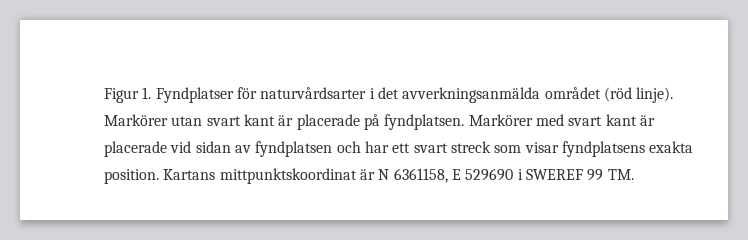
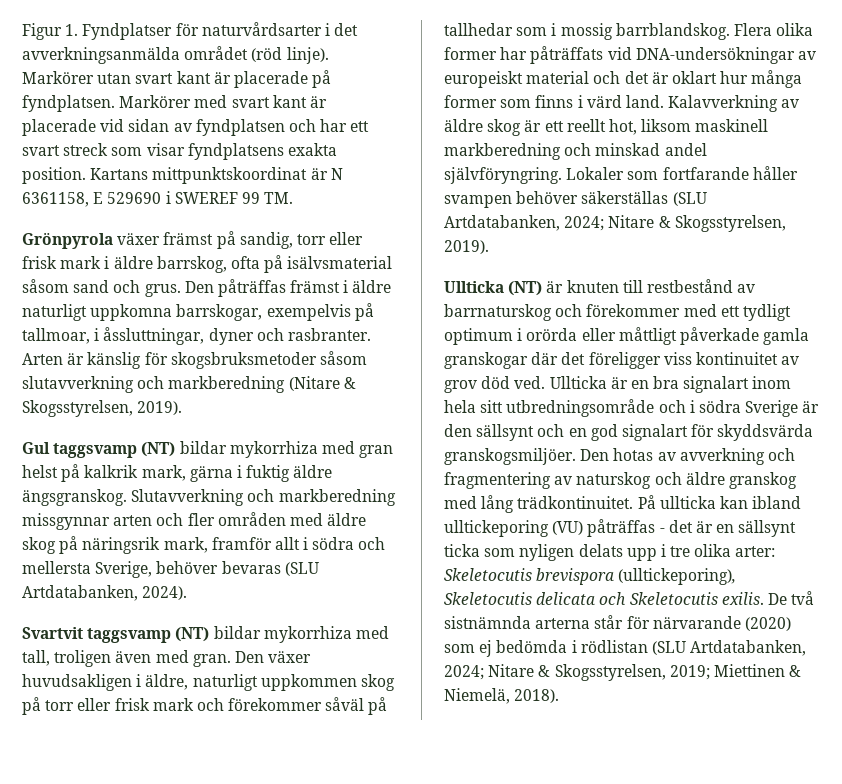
+ Grönpyrola växer främst på sandig, torr eller frisk mark i äldre barrskog, ofta på isälvsmaterial såsom sand och grus. Den påträffas främst i äldre naturligt uppkomna barrskogar, exempelvis på tallmoar, i åssluttningar, dyner och rasbranter. Arten är känslig för skogsbruksmetoder såsom slutavverkning och markberedning (Nitare & Skogsstyrelsen, 2019).
+ Gul taggsvamp (NT) bildar mykorrhiza med gran helst på kalkrik mark, gärna i fuktig äldre ängsgranskog. Slutavverkning och markberedning missgynnar arten och fler områden med äldre skog på näringsrik mark, framför allt i södra och mellersta Sverige, behöver bevaras (SLU Artdatabanken, 2024).
+ Svartvit taggsvamp (NT) bildar mykorrhiza med tall, troligen även med gran. Den växer huvudsakligen i äldre, naturligt uppkommen skog på torr eller frisk mark och förekommer såväl på tallhedar som i mossig barrblandskog. Flera olika former har påträffats vid DNA-undersökningar av europeiskt material och det är oklart hur många former som finns i värd land. Kalavverkning av äldre skog är ett reellt hot, liksom maskinell markberedning och minskad andel självföryngring. Lokaler som fortfarande håller svampen behöver säkerställas (SLU Artdatabanken, 2024; Nitare & Skogsstyrelsen, 2019).
+ Ullticka (NT) är knuten till restbestånd av barrnaturskog och förekommer med ett tydligt optimum i orörda eller måttligt påverkade gamla granskogar där det föreligger viss kontinuitet av grov död ved. Ullticka är en bra signalart inom hela sitt utbredningsområde och i södra Sverige är den sällsynt och en god signalart för skyddsvärda granskogsmiljöer. Den hotas av avverkning och fragmentering av naturskog och äldre granskog med lång trädkontinuitet. På ullticka kan ibland ulltickeporing (VU) påträffas - det är en sällsynt ticka som nyligen delats upp i tre olika arter: Skeletocutis brevispora (ulltickeporing), Skeletocutis delicata och Skeletocutis exilis. De två sistnämnda arterna står för närvarande (2020) som ej bedömda i rödlistan (SLU Artdatabanken, 2024; Nitare & Skogsstyrelsen, 2019; Miettinen & Niemelä, 2018).

